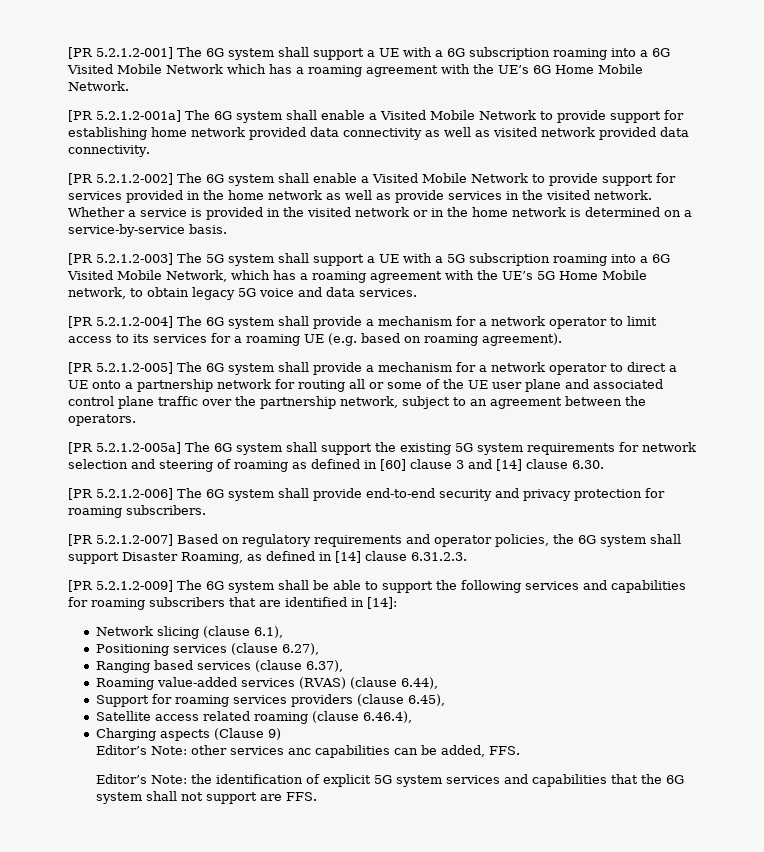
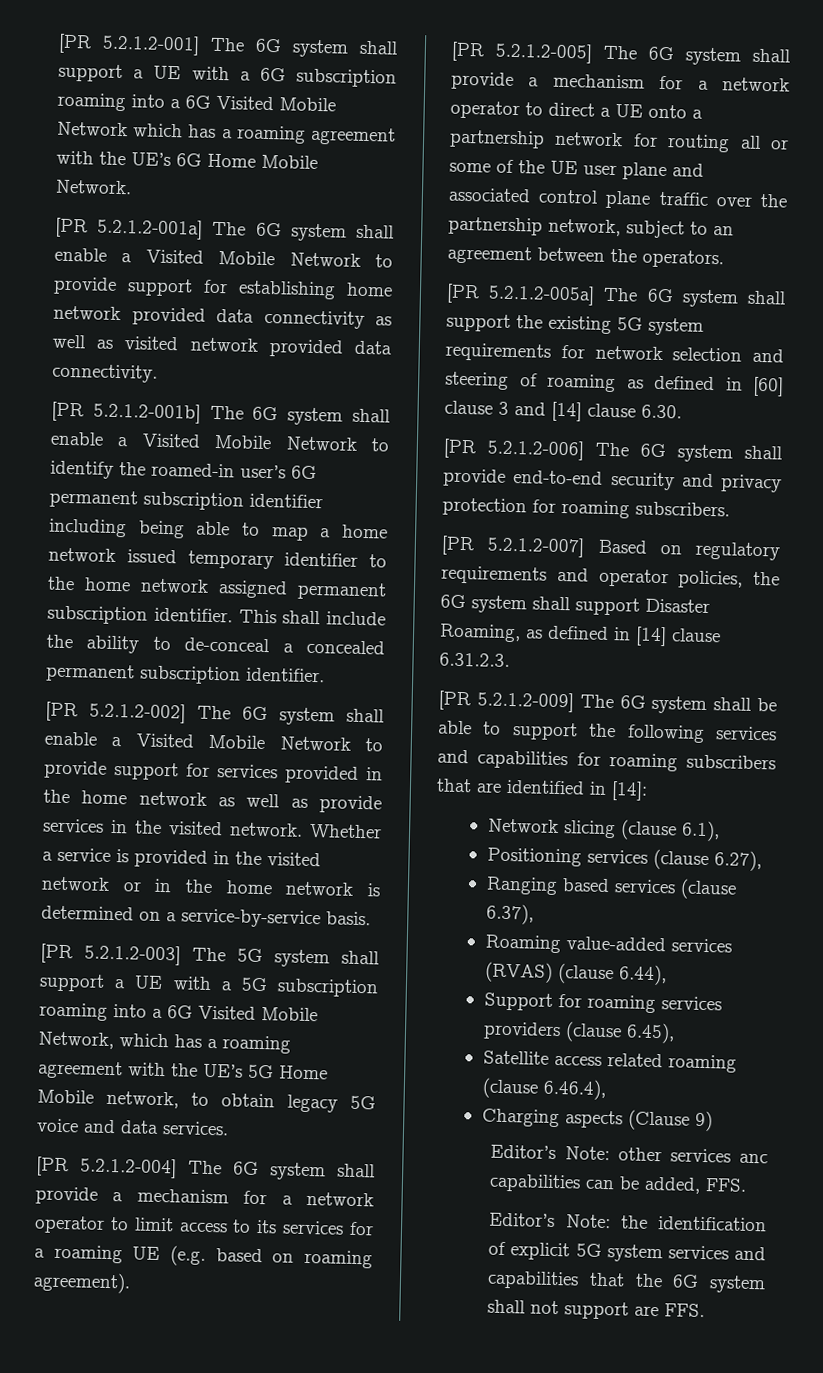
+ [PR 5.2.1.2-001b] The 6G system shall enable a Visited Mobile Network to identify the roamed-in user’s 6G permanent subscription identifier including being able to map a home network issued temporary identifier to the home network assigned permanent subscription identifier. This shall include the ability to de-conceal a concealed permanent subscription identifier.

